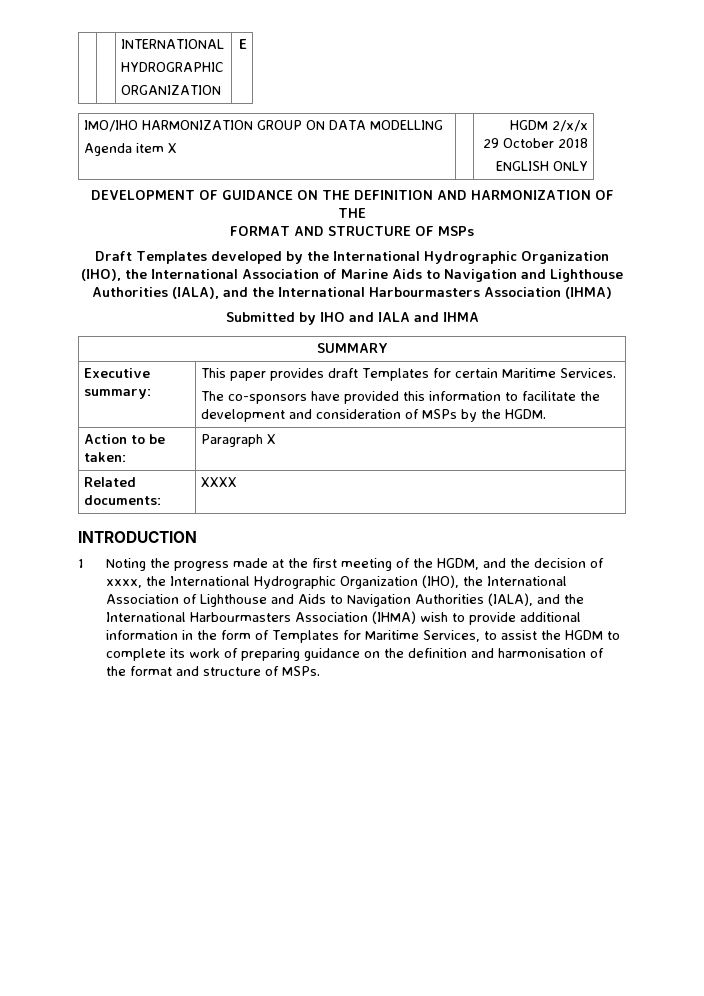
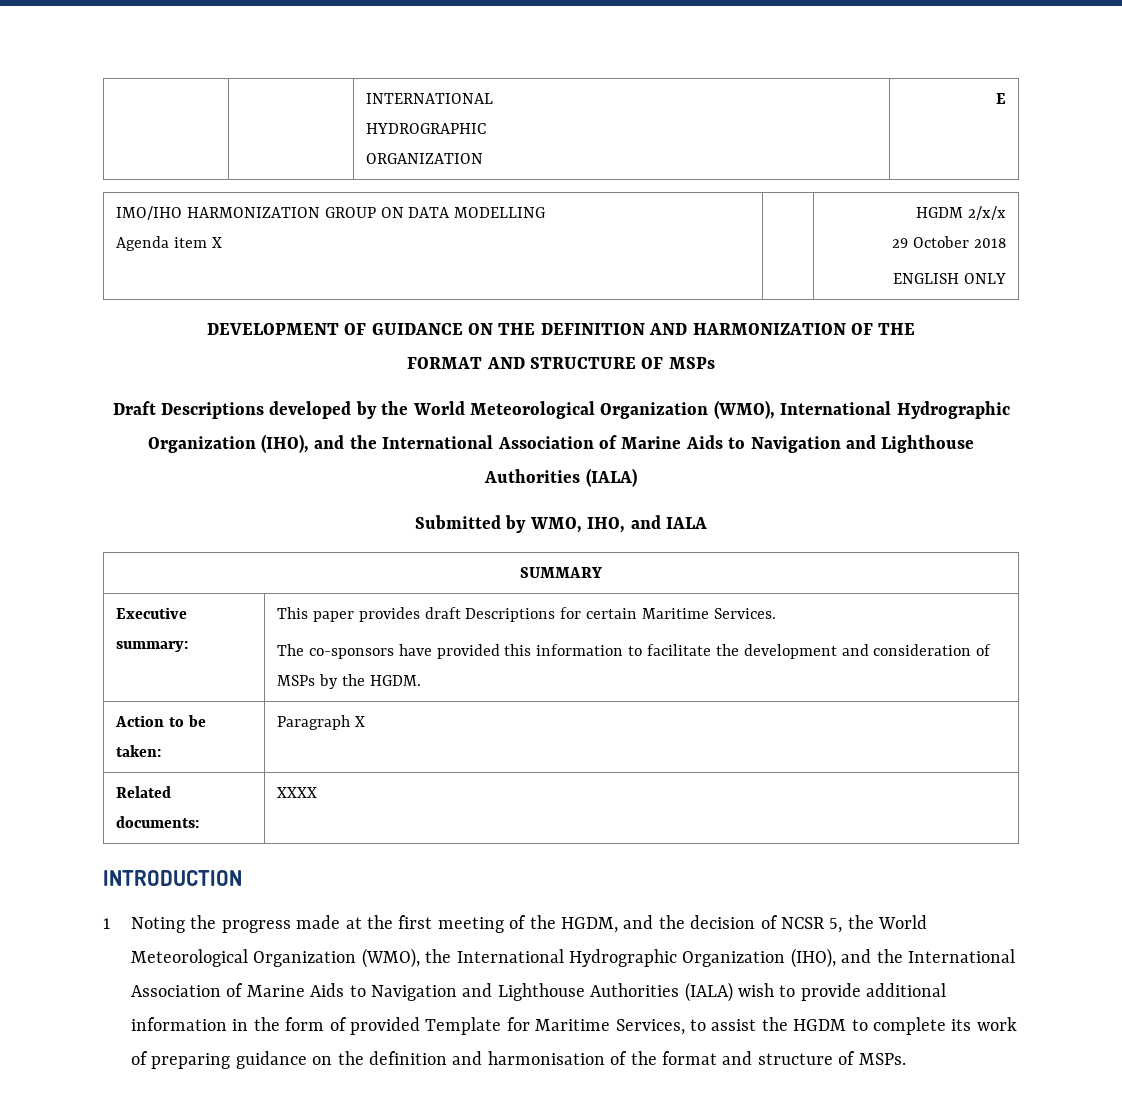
- Draft Templates developed by the International Hydrographic Organization (IHO), the International Association of Marine Aids to Navigation and Lighthouse Authorities (IALA), and the International Harbourmasters Association (IHMA)
+ Draft Descriptions developed by the World Meteorological Organization (WMO), International Hydrographic Organization (IHO), and the International Association of Marine Aids to Navigation and Lighthouse Authorities (IALA)
- Submitted by IHO and IALA and IHMA
+ Submitted by WMO, IHO, and IALA
- Executive summary: | This paper provides draft Templates for certain Maritime Services.
+ Executive summary: | This paper provides draft Descriptions for certain Maritime Services.
- 1 Noting the progress made at the first meeting of the HGDM, and the decision of xxxx, the International Hydrographic Organization (IHO), the International Association of Lighthouse and Aids to Navigation Authorities (IALA), and the International Harbourmasters Association (IHMA) wish to provide additional information in the form of Templates for Maritime Services, to assist the HGDM to complete its work of preparing guidance on the definition and harmonisation of the format and structure of MSPs.
+ 1 Noting the progress made at the first meeting of the HGDM, and the decision of NCSR 5, the World Meteorological Organization (WMO), the International Hydrographic Organization (IHO), and the International Association of Marine Aids to Navigation and Lighthouse Authorities (IALA) wish to provide additional information in the form of provided Template for Maritime Services, to assist the HGDM to complete its work of preparing guidance on the definition and harmonisation of the format and structure of MSPs.

